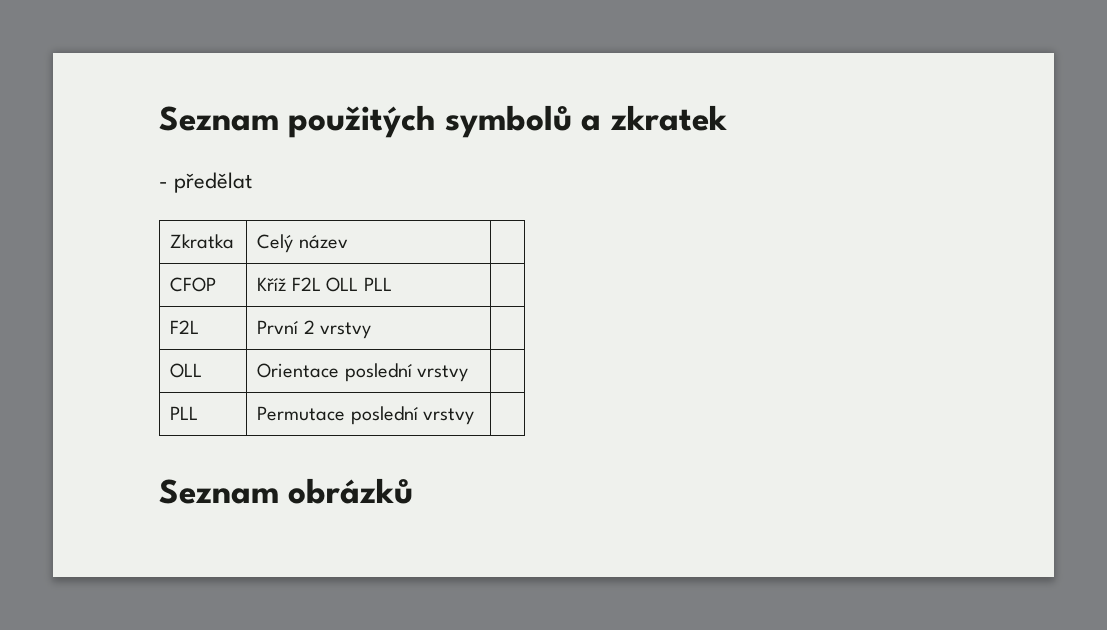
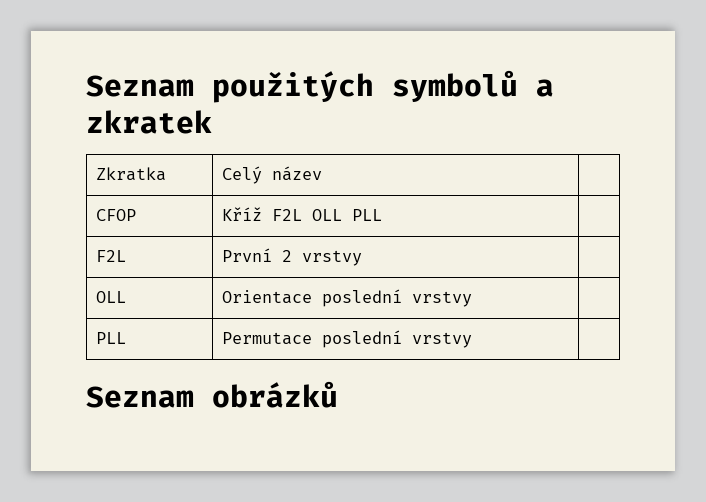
- - předělat

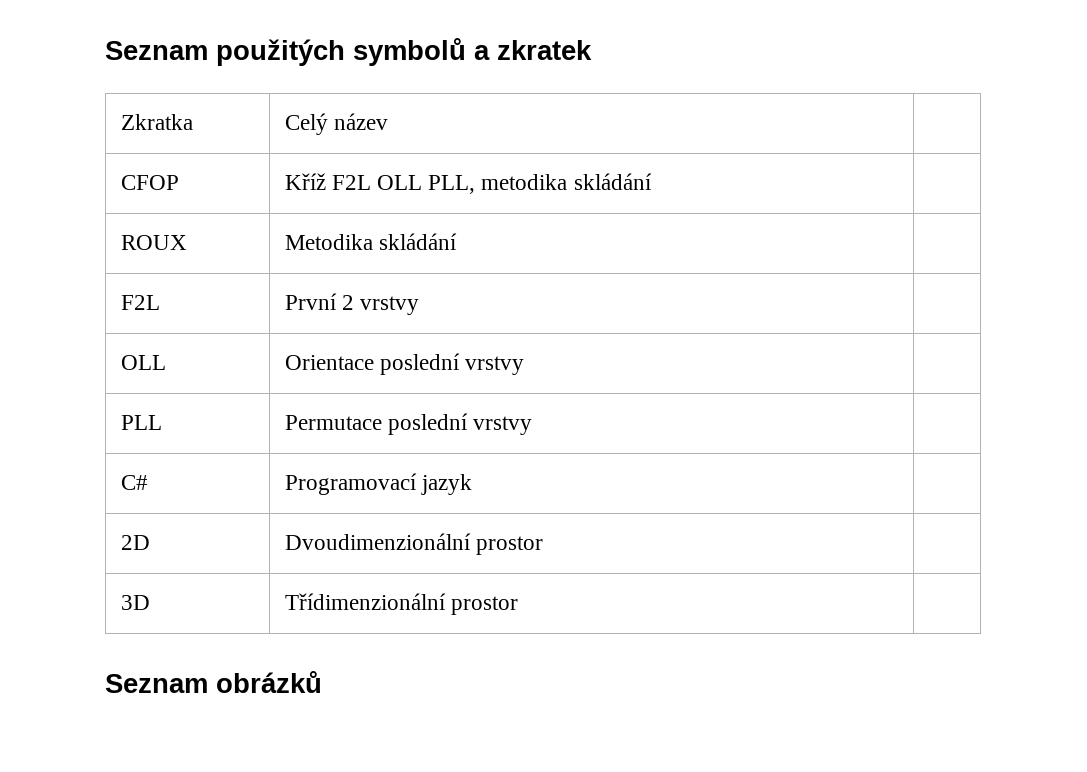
- CFOP | Kříž F2L OLL PLL |
+ CFOP | Kříž F2L OLL PLL, metodika skládání |
+ ROUX | Metodika skládání |
+ C# | Programovací jazyk |
+ 2D | Dvoudimenzionální prostor |
+ 3D | Třídimenzionální prostor |

